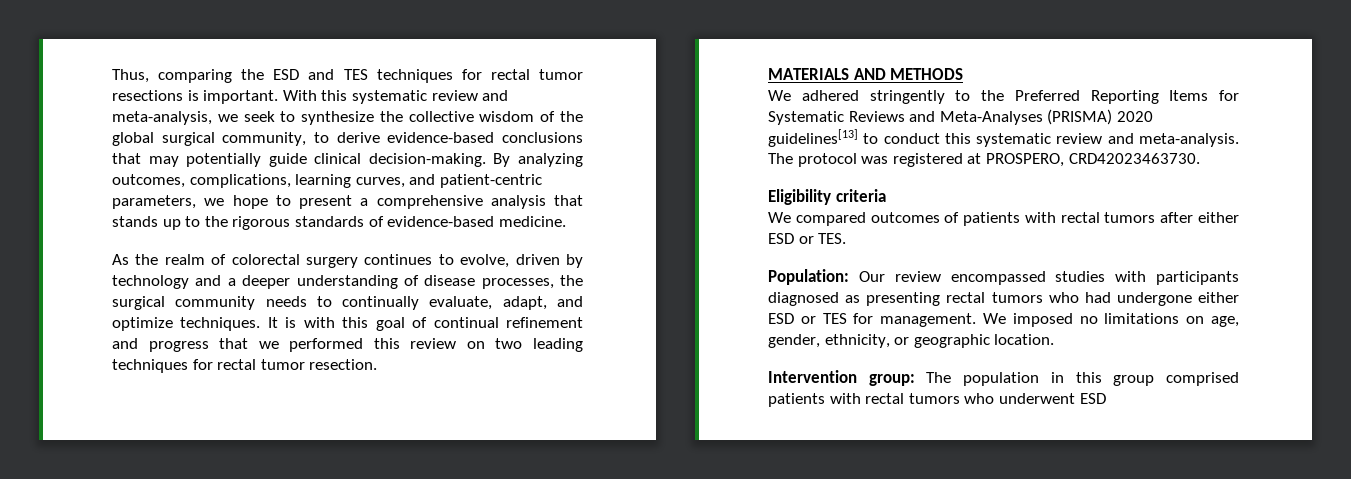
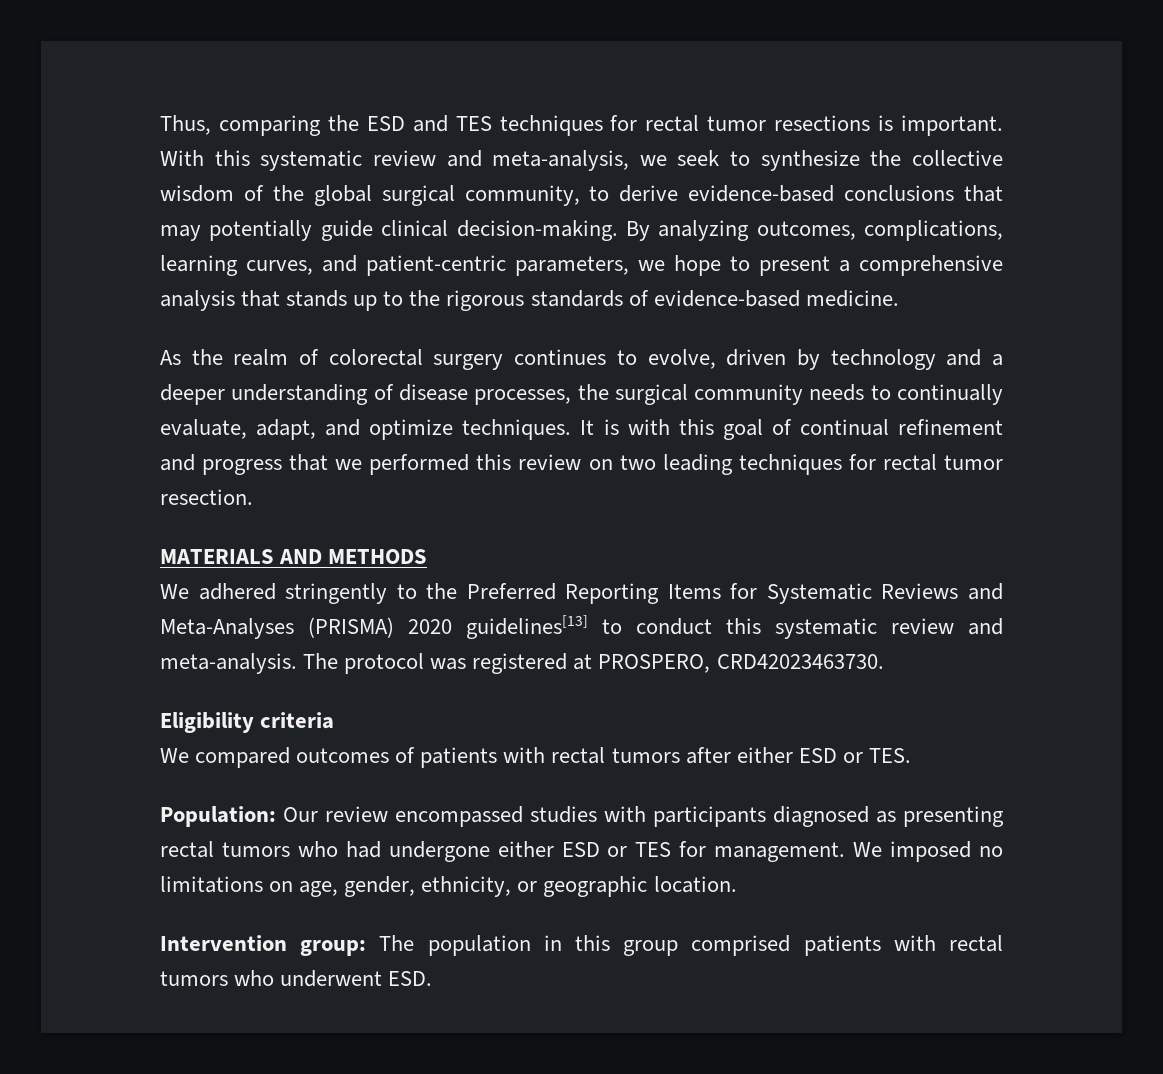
- Intervention group: The population in this group comprised patients with rectal tumors who underwent ESD
+ Intervention group: The population in this group comprised patients with rectal tumors who underwent ESD.

